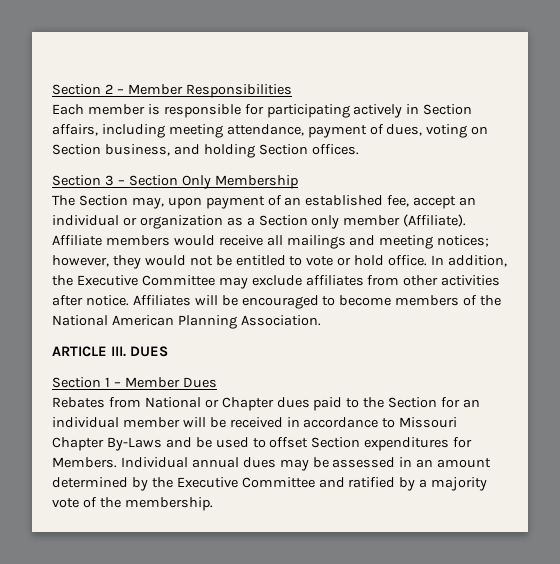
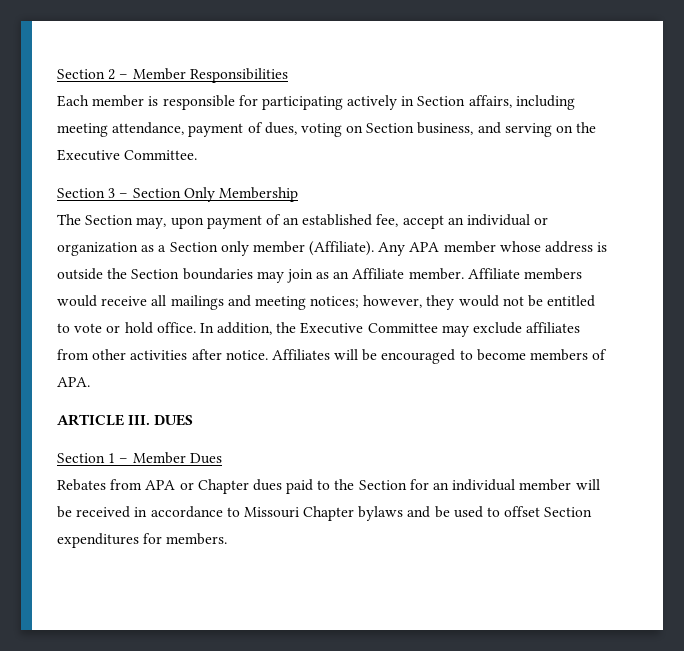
- Each member is responsible for participating actively in Section affairs, including meeting attendance, payment of dues, voting on Section business, and holding Section offices.
+ Each member is responsible for participating actively in Section affairs, including meeting attendance, payment of dues, voting on Section business, and serving on the Executive Committee.
+ Any APA member whose address is outside the Section boundaries may join as an Affiliate member.
- Affiliates will be encouraged to become members of the National American Planning Association.
+ Affiliates will be encouraged to become members of APA.
- Rebates from National or Chapter dues paid to the Section for an individual member will be received in accordance to Missouri Chapter By-Laws and be used to offset Section expenditures for Members. Individual annual dues may be assessed in an amount determined by the Executive Committee and ratified by a majority vote of the membership.
+ Rebates from APA or Chapter dues paid to the Section for an individual member will be received in accordance to Missouri Chapter bylaws and be used to offset Section expenditures for members.

